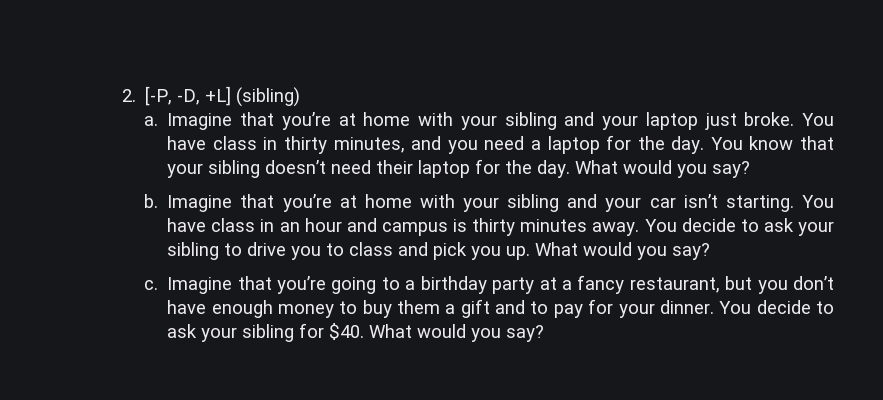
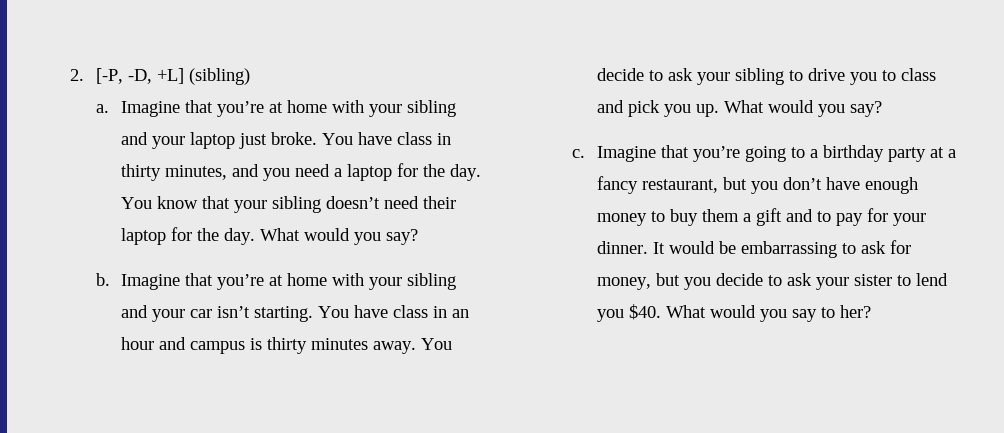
- You decide to ask your sibling for $40. What would you say?
+ It would be embarrassing to ask for money, but you decide to ask your sister to lend you $40. What would you say to her?

